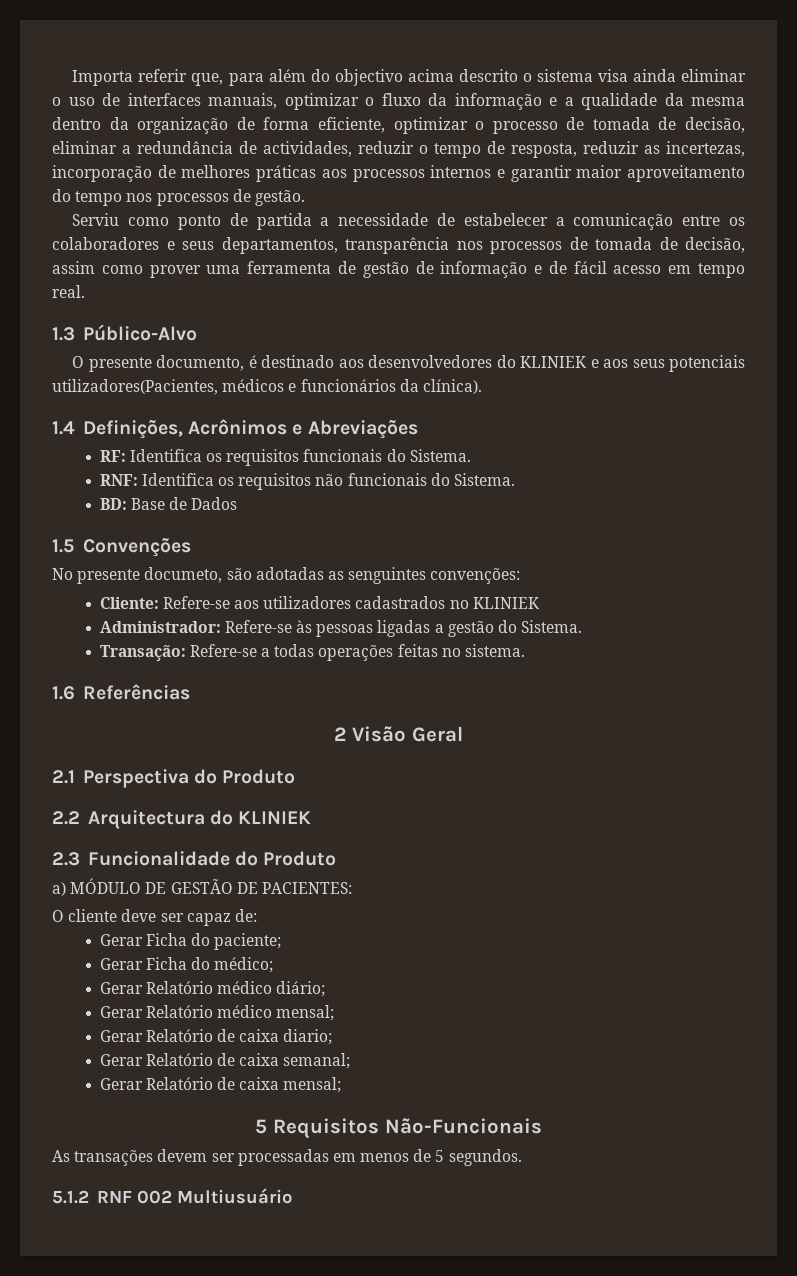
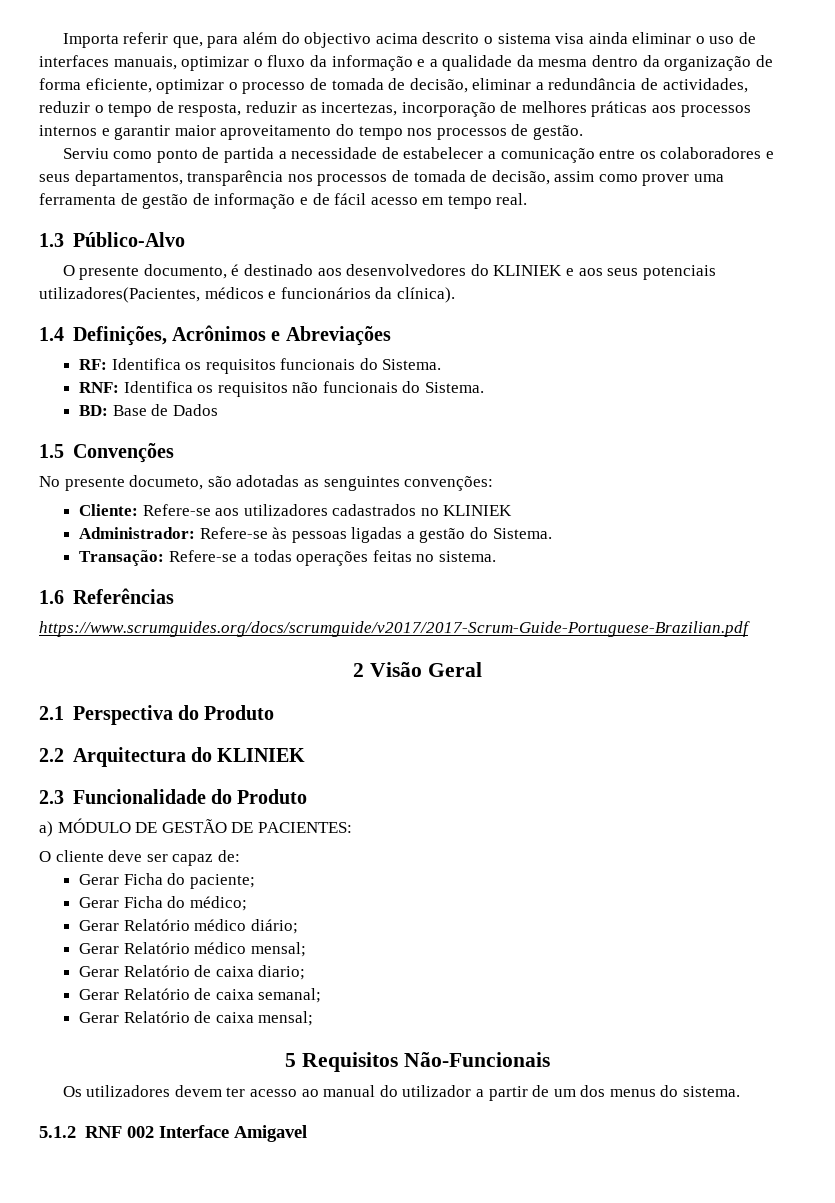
+ https://www.scrumguides.org/docs/scrumguide/v2017/2017-Scrum-Guide-Portuguese-Brazilian.pdf
- As transações devem ser processadas em menos de 5 segundos.
+ Os utilizadores devem ter acesso ao manual do utilizador a partir de um dos menus do sistema.
- 5.1.2 RNF 002 Multiusuário
+ 5.1.2 RNF 002 Interface Amigavel

